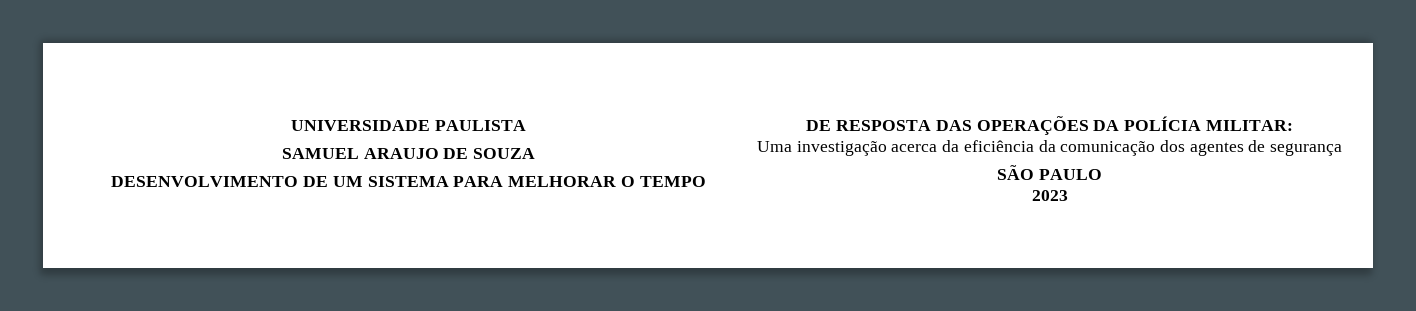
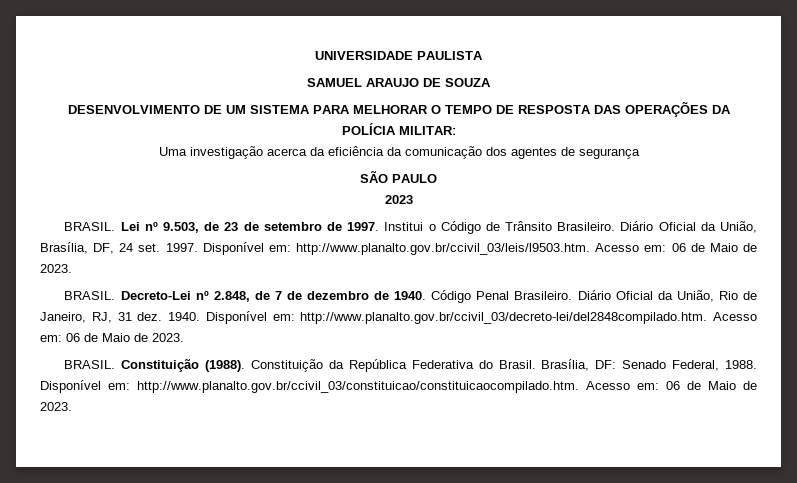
+ BRASIL. Lei nº 9.503, de 23 de setembro de 1997. Institui o Código de Trânsito Brasileiro. Diário Oficial da União, Brasília, DF, 24 set. 1997. Disponível em: http://www.planalto.gov.br/ccivil_03/leis/l9503.htm. Acesso em: 06 de Maio de 2023.
+ BRASIL. Decreto-Lei nº 2.848, de 7 de dezembro de 1940. Código Penal Brasileiro. Diário Oficial da União, Rio de Janeiro, RJ, 31 dez. 1940. Disponível em: http://www.planalto.gov.br/ccivil_03/decreto-lei/del2848compilado.htm. Acesso em: 06 de Maio de 2023.
+ BRASIL. Constituição (1988). Constituição da República Federativa do Brasil. Brasília, DF: Senado Federal, 1988. Disponível em: http://www.planalto.gov.br/ccivil_03/constituicao/constituicaocompilado.htm. Acesso em: 06 de Maio de 2023.

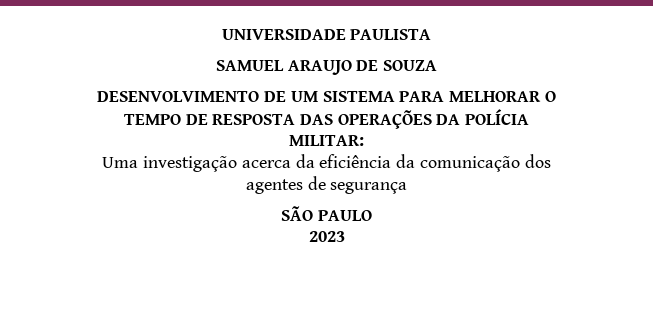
- BRASIL. Lei nº 9.503, de 23 de setembro de 1997. Institui o Código de Trânsito Brasileiro. Diário Oficial da União, Brasília, DF, 24 set. 1997. Disponível em: http://www.planalto.gov.br/ccivil_03/leis/l9503.htm. Acesso em: 06 de Maio de 2023.
- BRASIL. Decreto-Lei nº 2.848, de 7 de dezembro de 1940. Código Penal Brasileiro. Diário Oficial da União, Rio de Janeiro, RJ, 31 dez. 1940. Disponível em: http://www.planalto.gov.br/ccivil_03/decreto-lei/del2848compilado.htm. Acesso em: 06 de Maio de 2023.
- BRASIL. Constituição (1988). Constituição da República Federativa do Brasil. Brasília, DF: Senado Federal, 1988. Disponível em: http://www.planalto.gov.br/ccivil_03/constituicao/constituicaocompilado.htm. Acesso em: 06 de Maio de 2023.

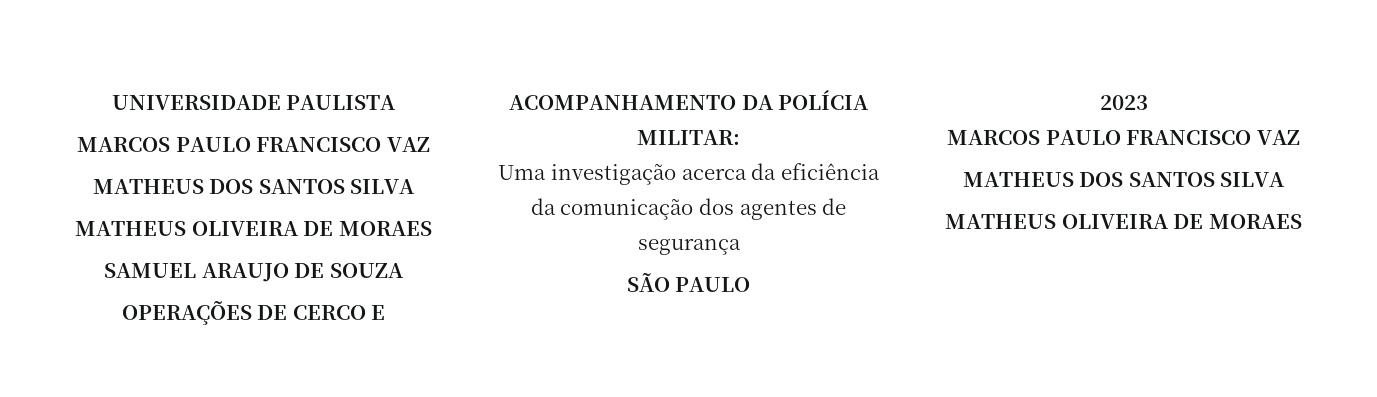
  UNIVERSIDADE PAULISTA
+ MARCOS PAULO FRANCISCO VAZ
+ MATHEUS DOS SANTOS SILVA
+ MATHEUS OLIVEIRA DE MORAES
  SAMUEL ARAUJO DE SOUZA
- DESENVOLVIMENTO DE UM SISTEMA PARA MELHORAR O TEMPO DE RESPOSTA DAS OPERAÇÕES DA POLÍCIA MILITAR:
+ OPERAÇÕES DE CERCO E ACOMPANHAMENTO DA POLÍCIA MILITAR:
  2023
+ MARCOS PAULO FRANCISCO VAZ
+ MATHEUS DOS SANTOS SILVA
+ MATHEUS OLIVEIRA DE MORAES

